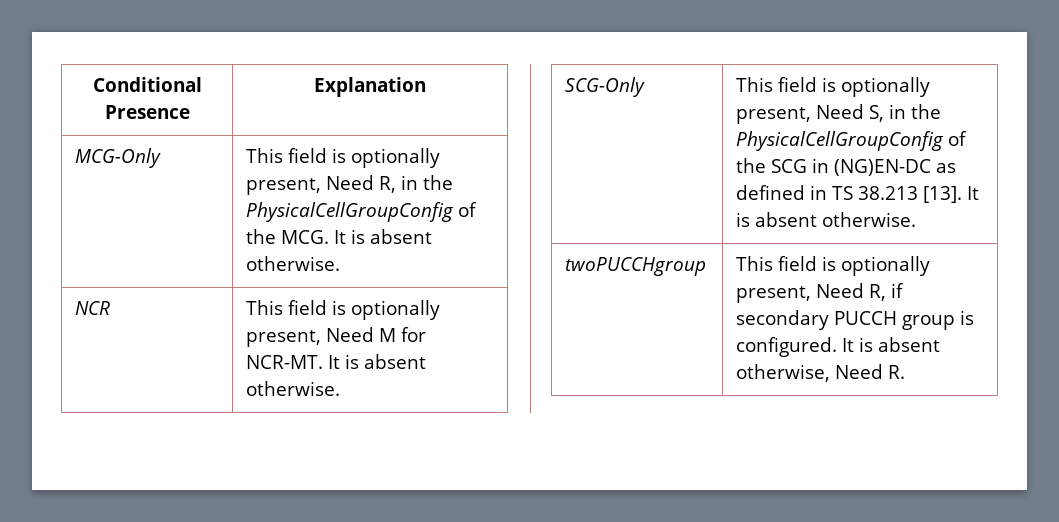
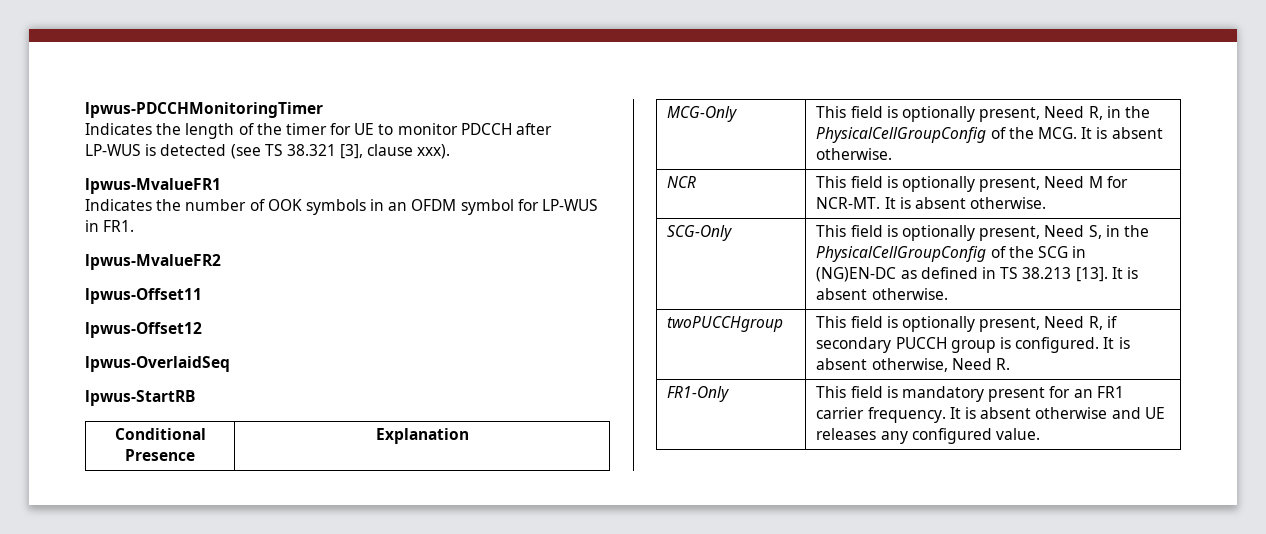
+ lpwus-PDCCHMonitoringTimer
+ Indicates the length of the timer for UE to monitor PDCCH after LP-WUS is detected (see TS 38.321 [3], clause xxx).
+ lpwus-MvalueFR1
+ Indicates the number of OOK symbols in an OFDM symbol for LP-WUS in FR1.
+ lpwus-MvalueFR2
+ lpwus-Offset11
+ lpwus-Offset12
+ lpwus-OverlaidSeq
+ lpwus-StartRB
+ FR1-Only | This field is mandatory present for an FR1 carrier frequency. It is absent otherwise and UE releases any configured value.

